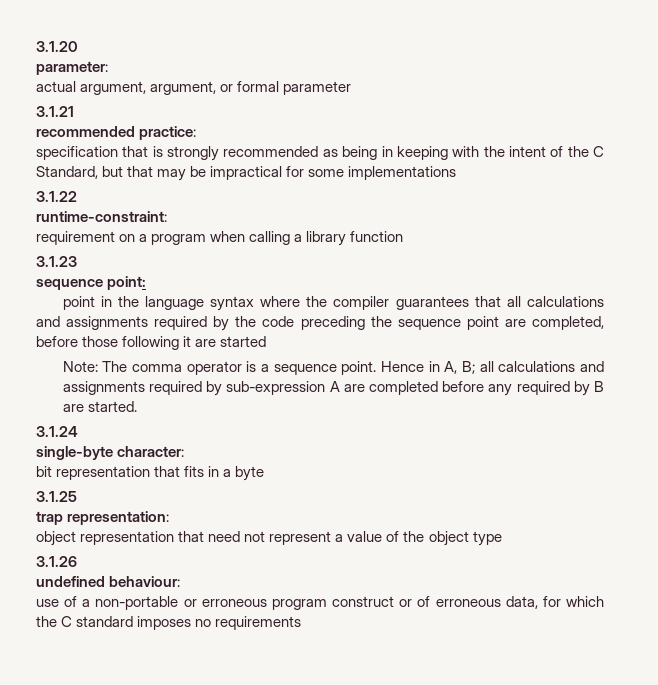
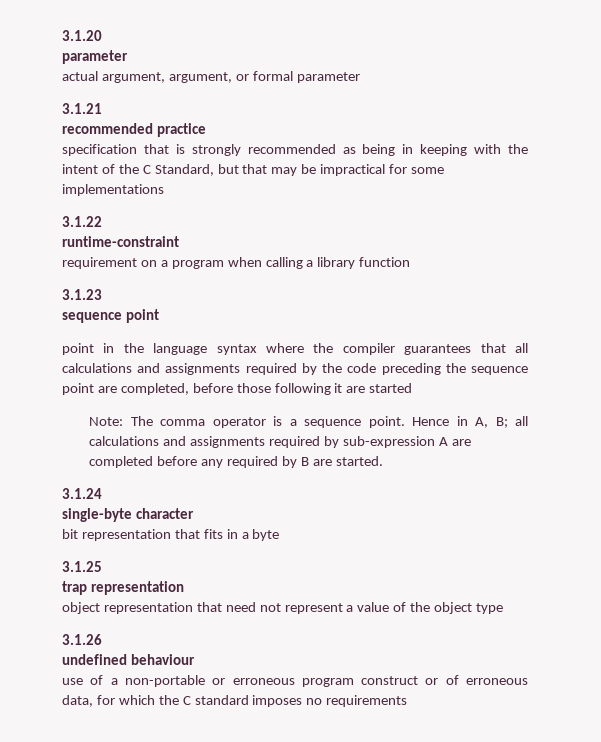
  3.1.20
- parameter:
+ parameter
- recommended practice:
+ recommended practice
- runtime-constraint:
+ runtime-constraint
  3.1.23
- sequence point:
+ sequence point
- single-byte character:
+ single-byte character
- trap representation:
+ trap representation
- undefined behaviour:
+ undefined behaviour

